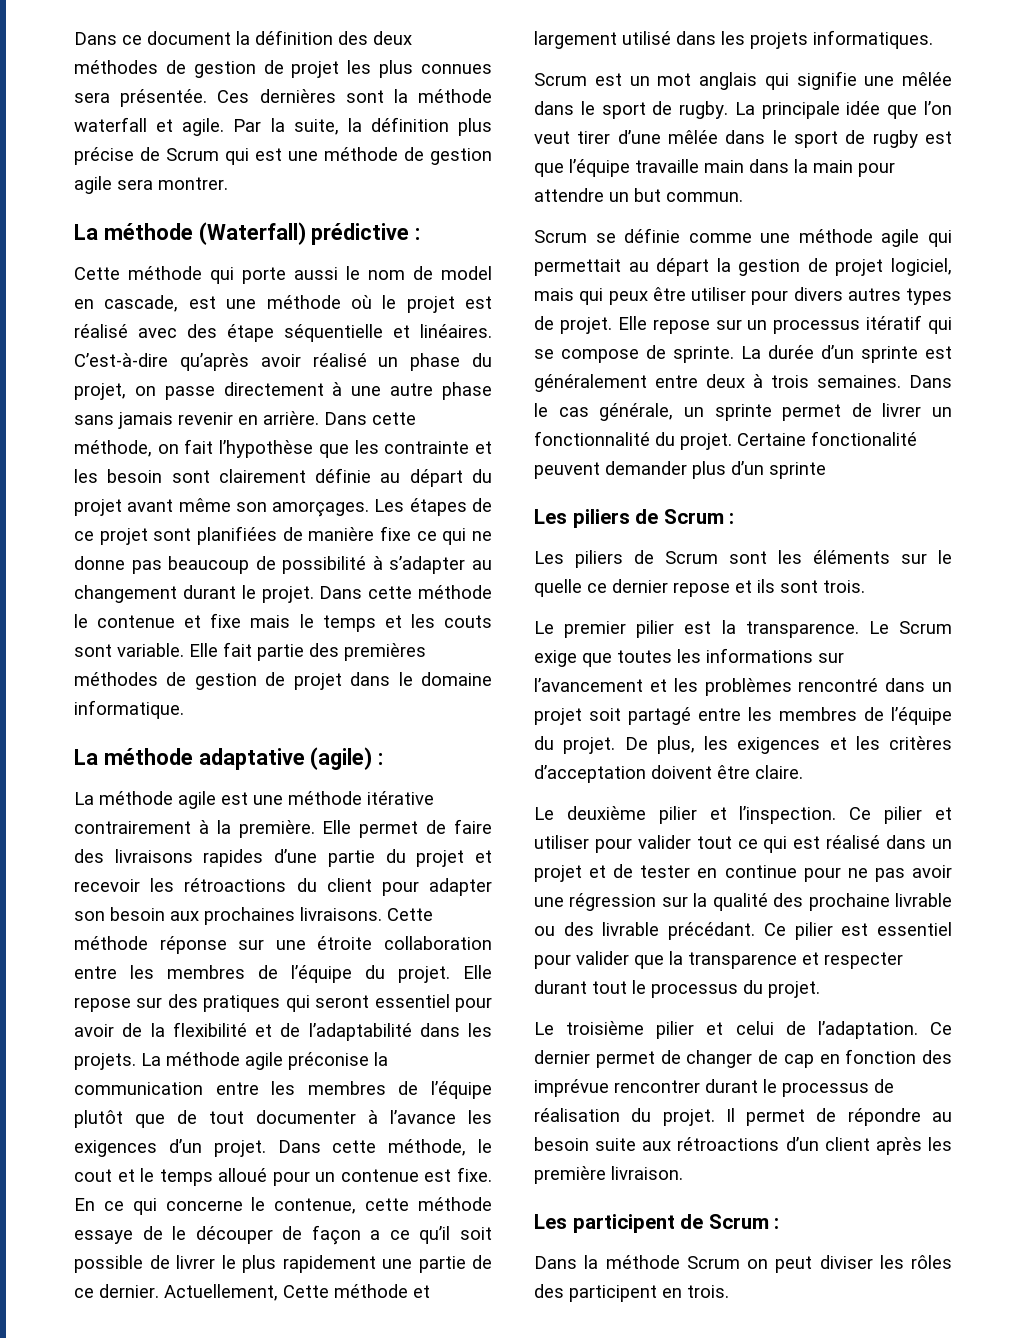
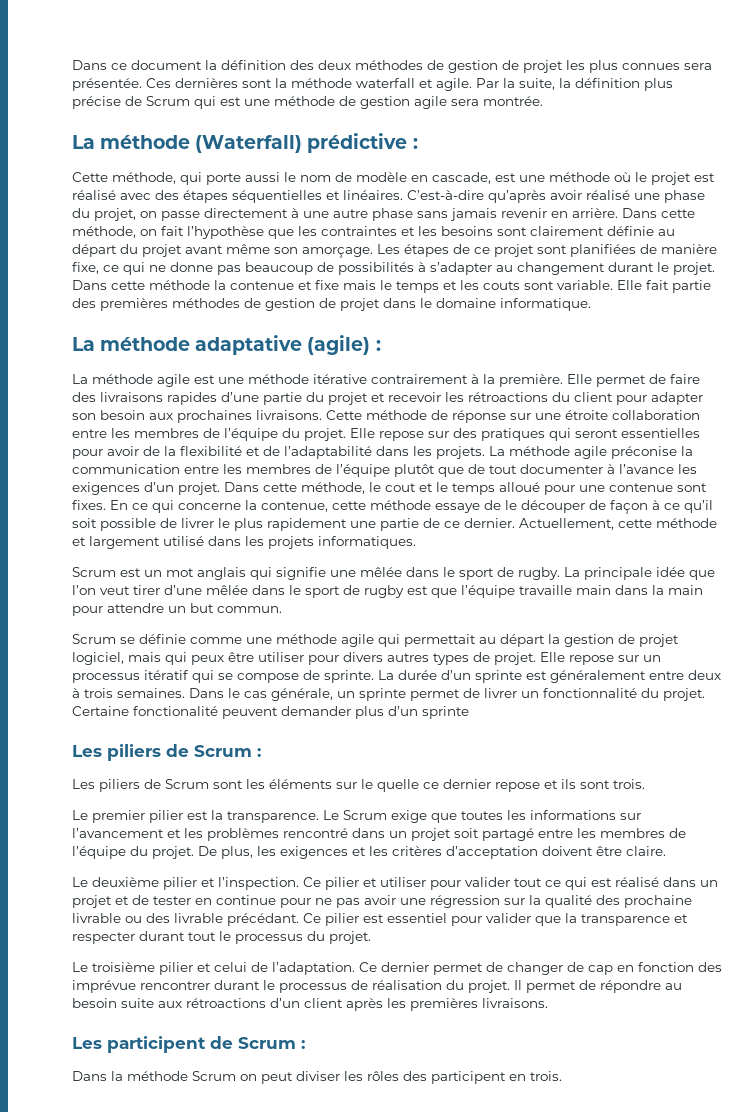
- Par la suite, la définition plus précise de Scrum qui est une méthode de gestion agile sera montrer.
+ Par la suite, la définition plus précise de Scrum qui est une méthode de gestion agile sera montrée.
- Cette méthode qui porte aussi le nom de model en cascade, est une méthode où le projet est réalisé avec des étape séquentielle et linéaires.
+ Cette méthode, qui porte aussi le nom de modèle en cascade, est une méthode où le projet est réalisé avec des étapes séquentielles et linéaires.
- C’est-à-dire qu’après avoir réalisé un phase du projet, on passe directement à une autre phase sans jamais revenir en arrière.
+ C’est-à-dire qu’après avoir réalisé une phase du projet, on passe directement à une autre phase sans jamais revenir en arrière.
- Dans cette méthode, on fait l’hypothèse que les contrainte et les besoin sont clairement définie au départ du projet avant même son amorçages.
+ Dans cette méthode, on fait l’hypothèse que les contraintes et les besoins sont clairement définie au départ du projet avant même son amorçage.
- Les étapes de ce projet sont planifiées de manière fixe ce qui ne donne pas beaucoup de possibilité à s’adapter au changement durant le projet.
+ Les étapes de ce projet sont planifiées de manière fixe, ce qui ne donne pas beaucoup de possibilités à s’adapter au changement durant le projet.
- Dans cette méthode le contenue et fixe mais le temps et les couts sont variable.
+ Dans cette méthode la contenue et fixe mais le temps et les couts sont variable.
- Cette méthode réponse sur une étroite collaboration entre les membres de l’équipe du projet.
+ Cette méthode de réponse sur une étroite collaboration entre les membres de l’équipe du projet.
- Elle repose sur des pratiques qui seront essentiel pour avoir de la flexibilité et de l’adaptabilité dans les projets.
+ Elle repose sur des pratiques qui seront essentielles pour avoir de la flexibilité et de l’adaptabilité dans les projets.
- Dans cette méthode, le cout et le temps alloué pour un contenue est fixe.
+ Dans cette méthode, le cout et le temps alloué pour une contenue sont fixes.
- En ce qui concerne le contenue, cette méthode essaye de le découper de façon a ce qu’il soit possible de livrer le plus rapidement une partie de ce dernier.
+ En ce qui concerne la contenue, cette méthode essaye de le découper de façon à ce qu’il soit possible de livrer le plus rapidement une partie de ce dernier.
- Actuellement, Cette méthode et largement utilisé dans les projets informatiques.
+ Actuellement, cette méthode et largement utilisé dans les projets informatiques.
- Il permet de répondre au besoin suite aux rétroactions d’un client après les première livraison.
+ Il permet de répondre au besoin suite aux rétroactions d’un client après les premières livraisons.

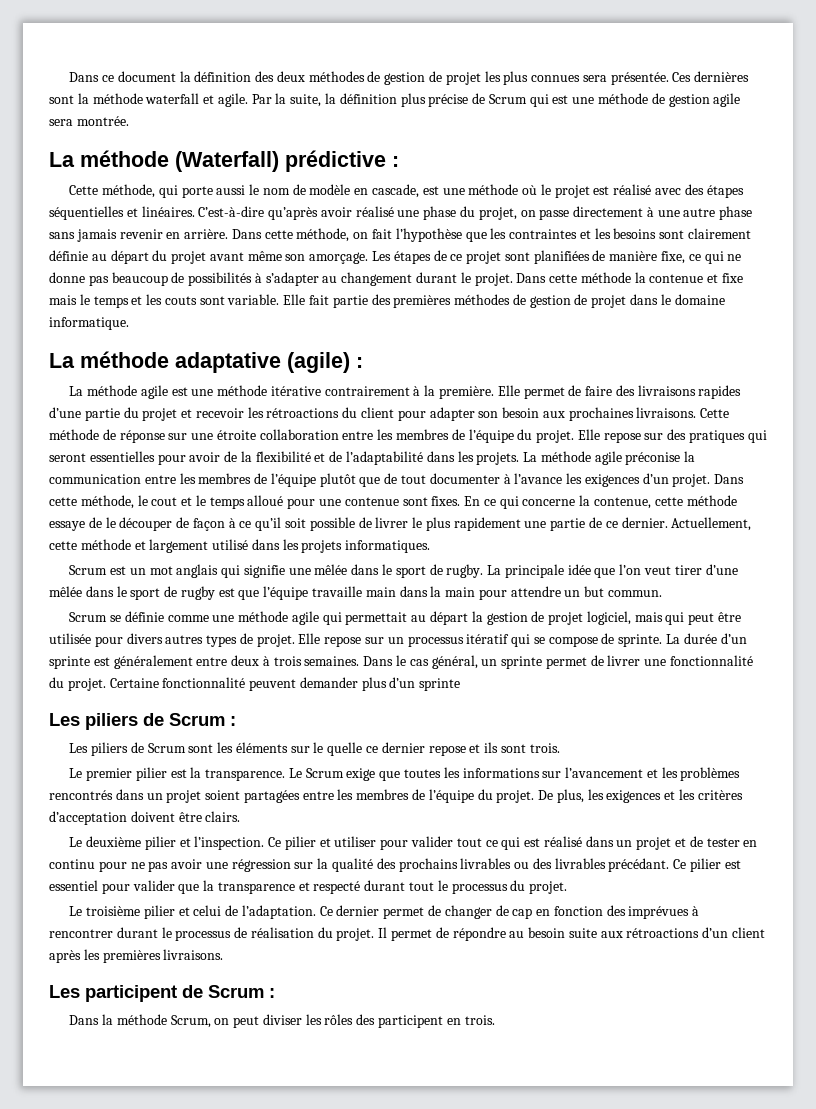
- Scrum se définie comme une méthode agile qui permettait au départ la gestion de projet logiciel, mais qui peux être utiliser pour divers autres types de projet.
+ Scrum se définie comme une méthode agile qui permettait au départ la gestion de projet logiciel, mais qui peut être utilisée pour divers autres types de projet.
- Dans le cas générale, un sprinte permet de livrer un fonctionnalité du projet.
+ Dans le cas général, un sprinte permet de livrer une fonctionnalité du projet.
- Certaine fonctionalité peuvent demander plus d’un sprinte
+ Certaine fonctionnalité peuvent demander plus d’un sprinte
- Le Scrum exige que toutes les informations sur l’avancement et les problèmes rencontré dans un projet soit partagé entre les membres de l’équipe du projet.
+ Le Scrum exige que toutes les informations sur l’avancement et les problèmes rencontrés dans un projet soient partagées entre les membres de l’équipe du projet.
- De plus, les exigences et les critères d’acceptation doivent être claire.
+ De plus, les exigences et les critères d’acceptation doivent être clairs.
- Ce pilier et utiliser pour valider tout ce qui est réalisé dans un projet et de tester en continue pour ne pas avoir une régression sur la qualité des prochaine livrable ou des livrable précédant.
+ Ce pilier et utiliser pour valider tout ce qui est réalisé dans un projet et de tester en continu pour ne pas avoir une régression sur la qualité des prochains livrables ou des livrables précédant.
- Ce pilier est essentiel pour valider que la transparence et respecter durant tout le processus du projet.
+ Ce pilier est essentiel pour valider que la transparence et respecté durant tout le processus du projet.
- Ce dernier permet de changer de cap en fonction des imprévue rencontrer durant le processus de réalisation du projet.
+ Ce dernier permet de changer de cap en fonction des imprévues à rencontrer durant le processus de réalisation du projet.
- Dans la méthode Scrum on peut diviser les rôles des participent en trois.
+ Dans la méthode Scrum, on peut diviser les rôles des participent en trois.

